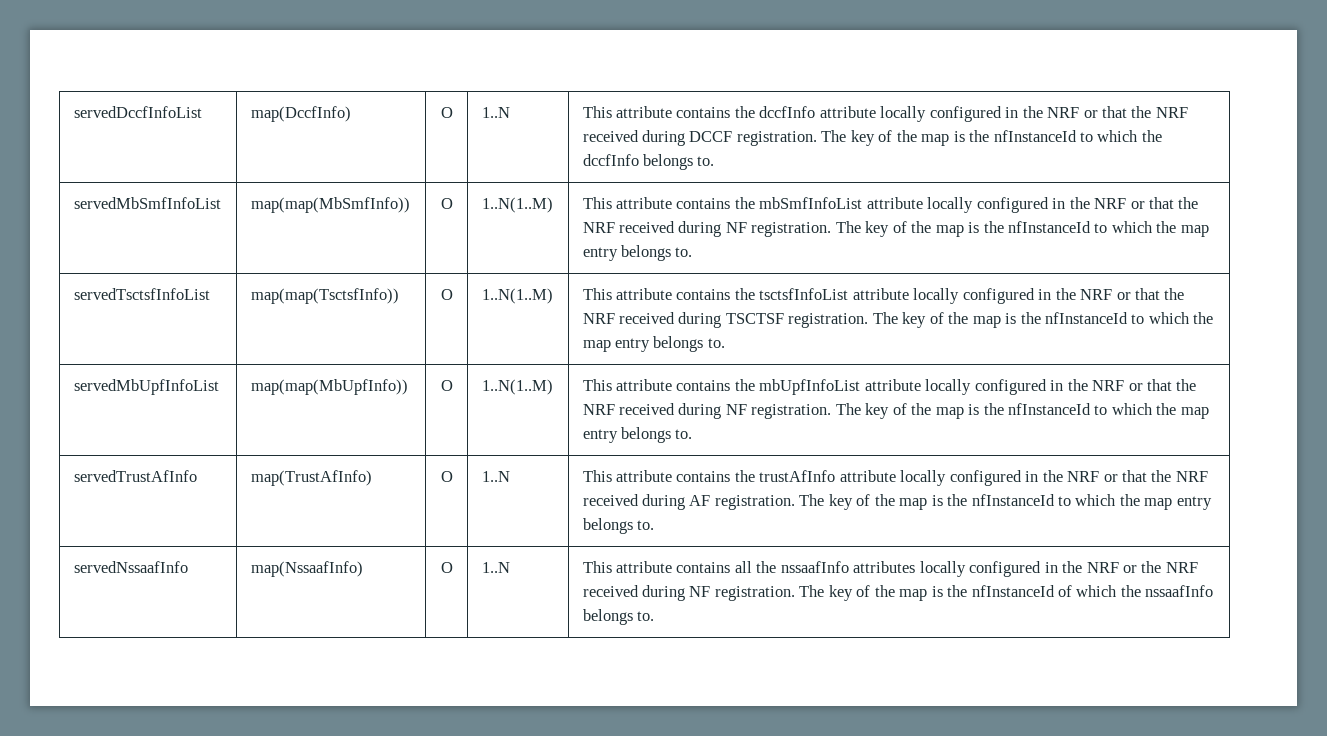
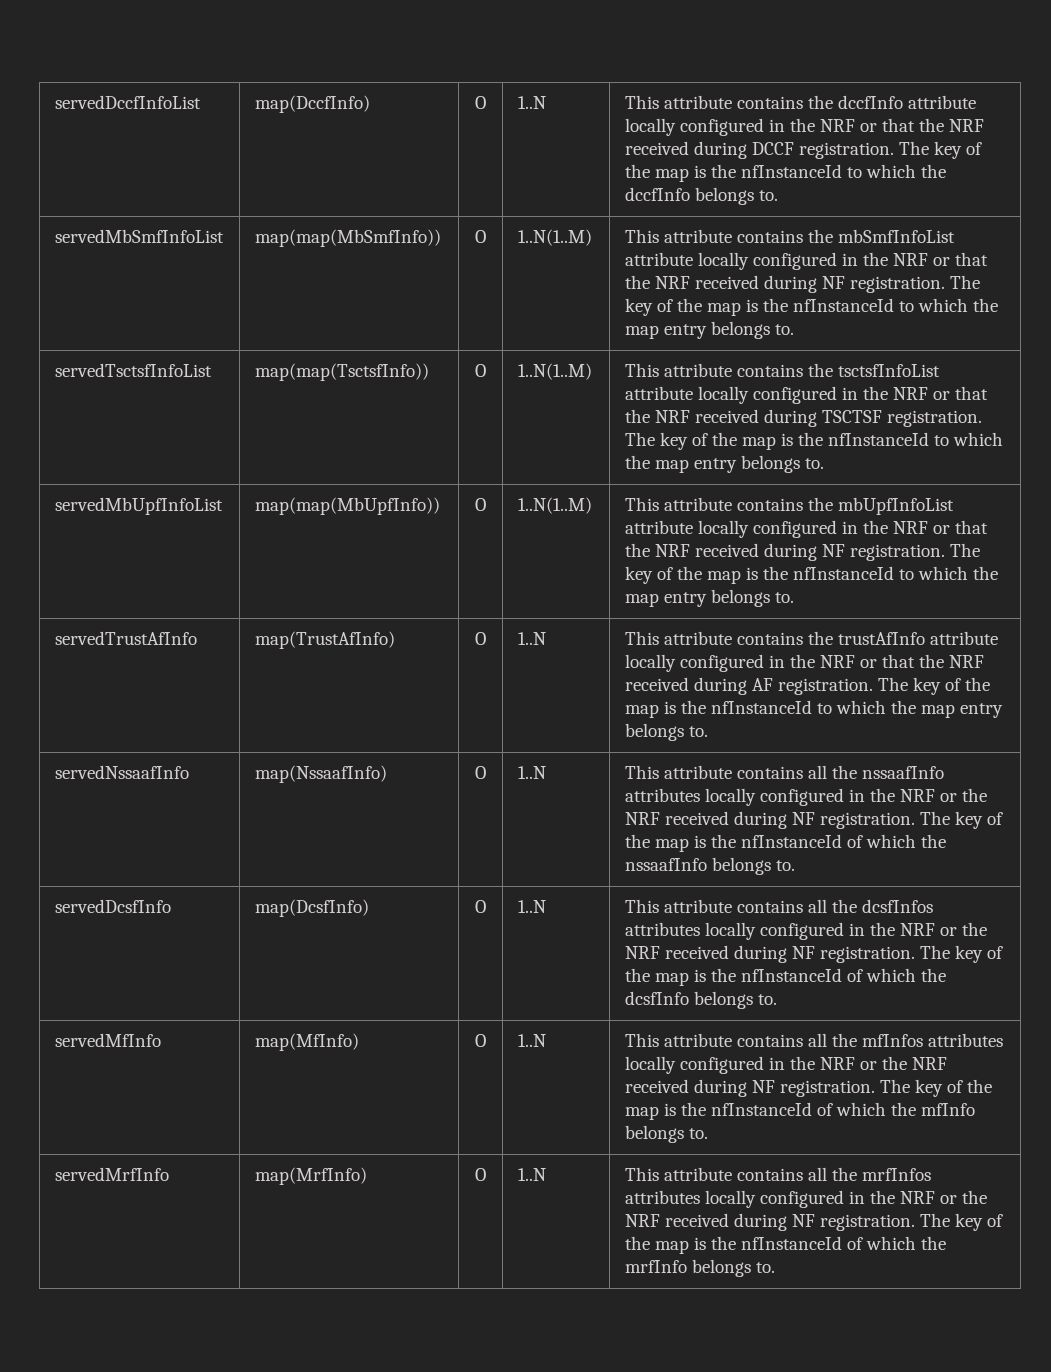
+ servedDcsfInfo | map(DcsfInfo) | O | 1..N | This attribute contains all the dcsfInfos attributes locally configured in the NRF or the NRF received during NF registration. The key of the map is the nfInstanceId of which the dcsfInfo belongs to.
+ servedMfInfo | map(MfInfo) | O | 1..N | This attribute contains all the mfInfos attributes locally configured in the NRF or the NRF received during NF registration. The key of the map is the nfInstanceId of which the mfInfo belongs to.
+ servedMrfInfo | map(MrfInfo) | O | 1..N | This attribute contains all the mrfInfos attributes locally configured in the NRF or the NRF received during NF registration. The key of the map is the nfInstanceId of which the mrfInfo belongs to.

